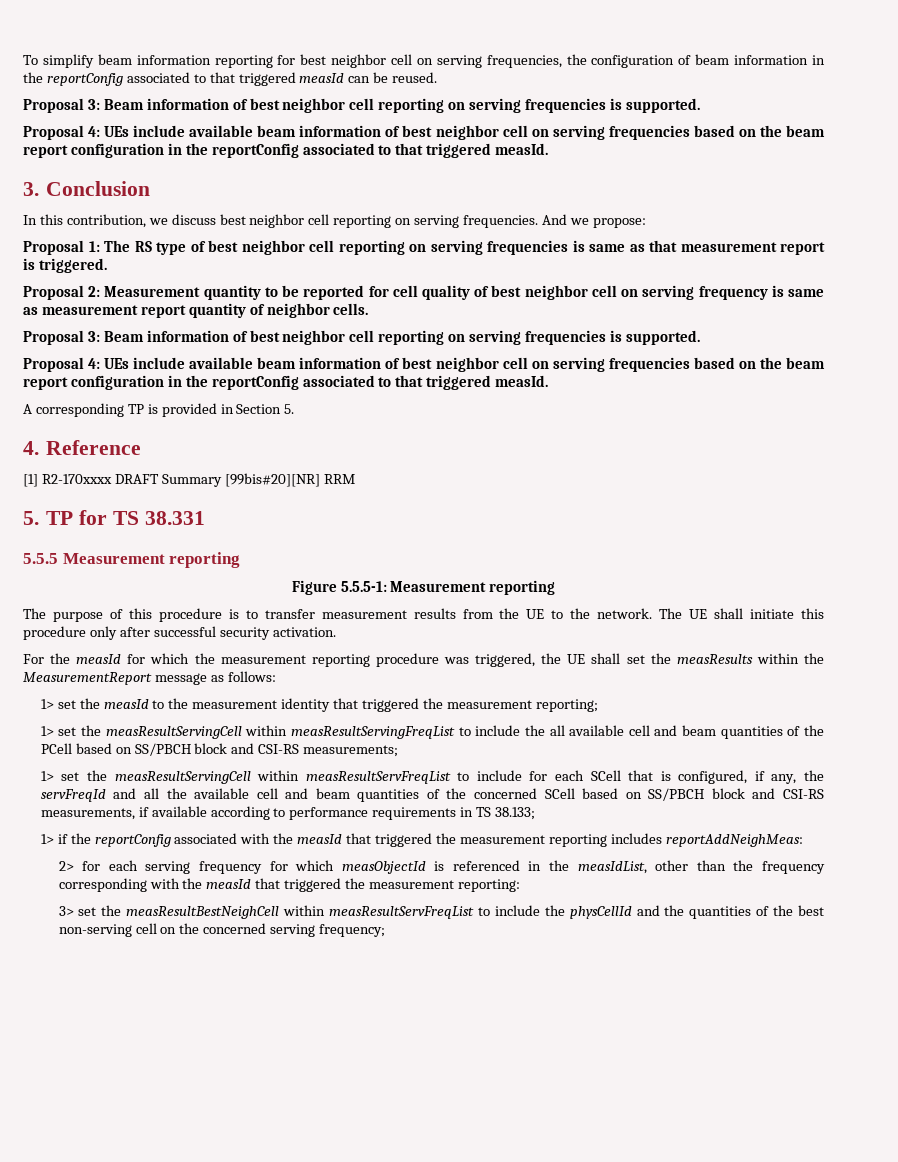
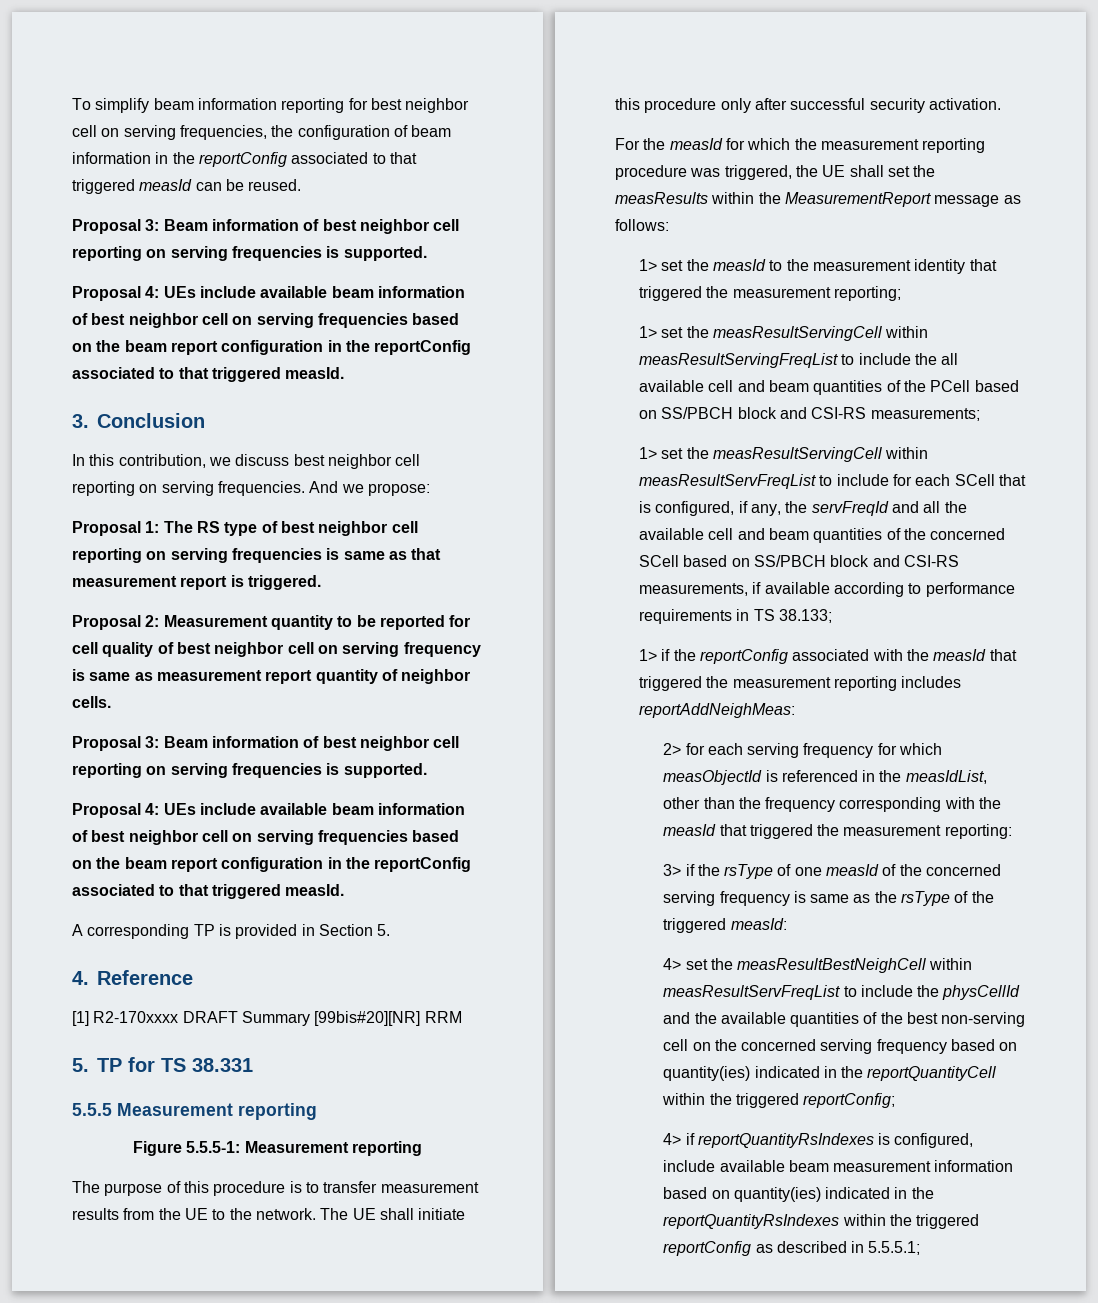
- 3> set the measResultBestNeighCell within measResultServFreqList to include the physCellId and the quantities of the best non-serving cell on the concerned serving frequency;
+ 3> if the rsType of one measId of the concerned serving frequency is same as the rsType of the triggered measId:
+ 4> set the measResultBestNeighCell within measResultServFreqList to include the physCellId and the available quantities of the best non-serving cell on the concerned serving frequency based on quantity(ies) indicated in the reportQuantityCell within the triggered reportConfig;
+ 4> if reportQuantityRsIndexes is configured, include available beam measurement information based on quantity(ies) indicated in the reportQuantityRsIndexes within the triggered reportConfig as described in 5.5.5.1;

